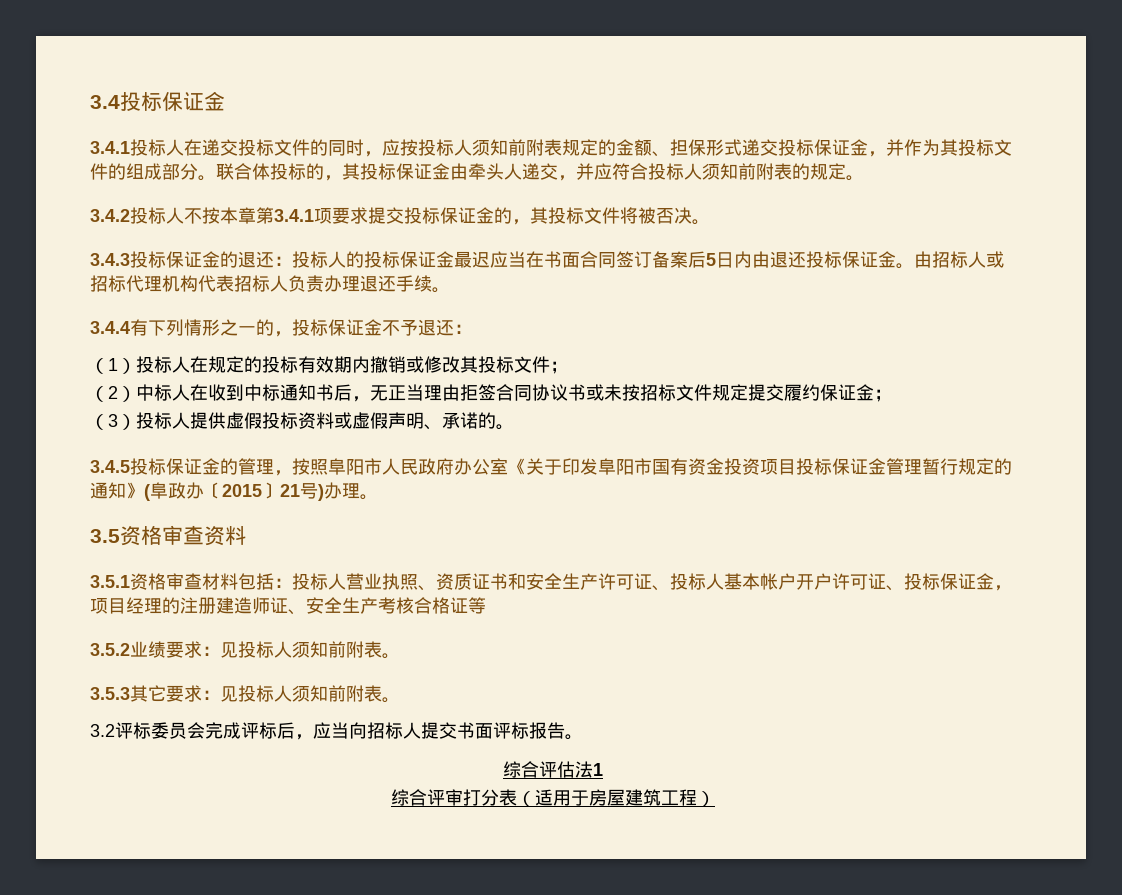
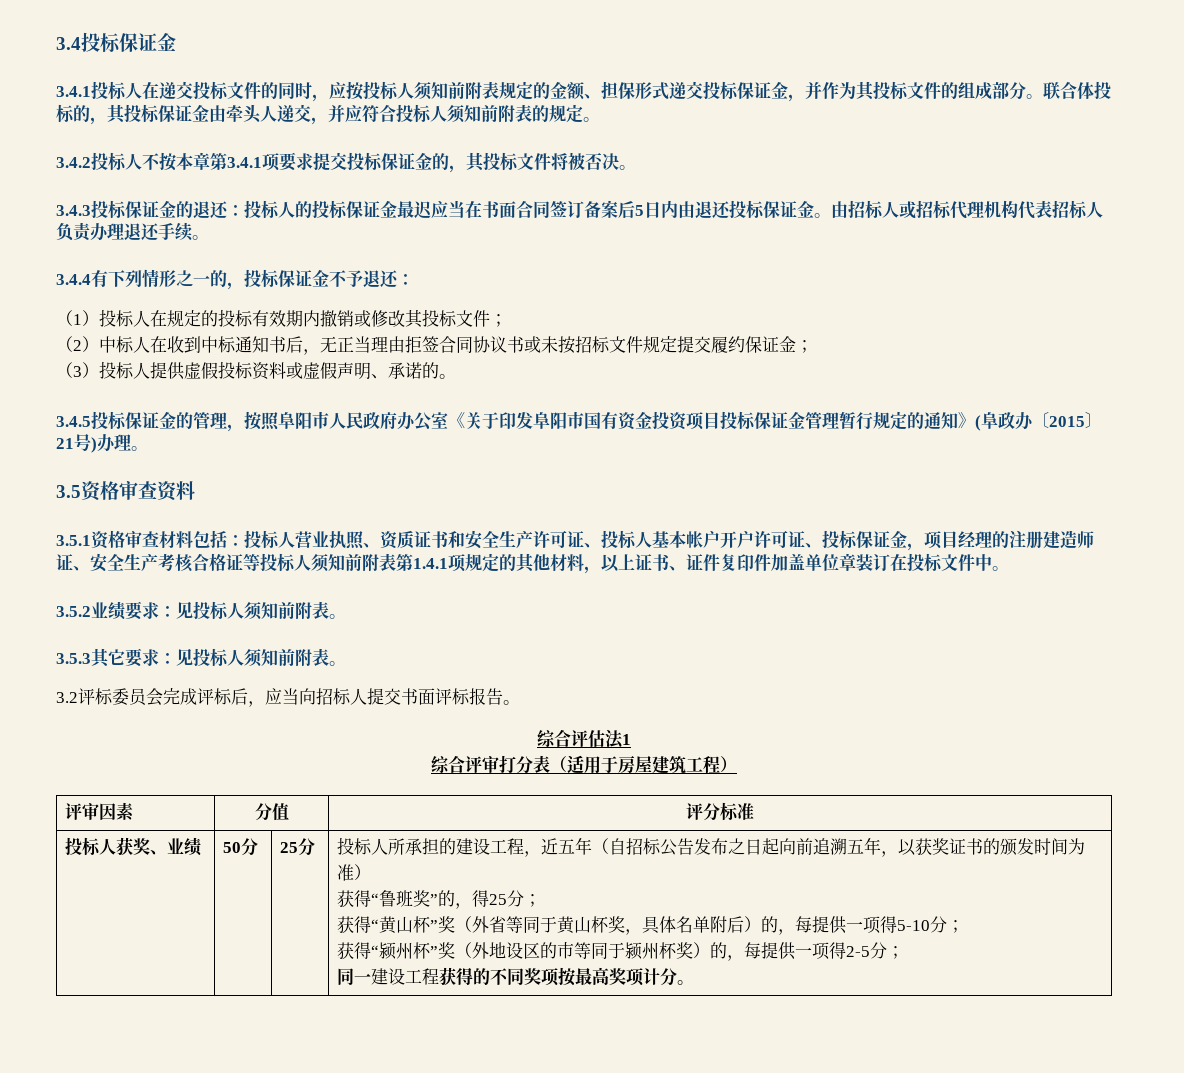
- 3.5.1资格审查材料包括：投标人营业执照、资质证书和安全生产许可证、投标人基本帐户开户许可证、投标保证金，项目经理的注册建造师证、安全生产考核合格证等
+ 3.5.1资格审查材料包括：投标人营业执照、资质证书和安全生产许可证、投标人基本帐户开户许可证、投标保证金，项目经理的注册建造师证、安全生产考核合格证等投标人须知前附表第1.4.1项规定的其他材料，以上证书、证件复印件加盖单位章装订在投标文件中。
+ 评审因素 | 分值 | 评分标准
+ 投标人获奖、业绩 | 50分 | 25分 | 投标人所承担的建设工程，近五年（自招标公告发布之日起向前追溯五年，以获奖证书的颁发时间为准）
+ 获得“鲁班奖”的，得25分；
+ 获得“黄山杯”奖（外省等同于黄山杯奖，具体名单附后）的，每提供一项得5-10分；
+ 获得“颍州杯”奖（外地设区的市等同于颍州杯奖）的，每提供一项得2-5分；
+ 同一建设工程获得的不同奖项按最高奖项计分。

